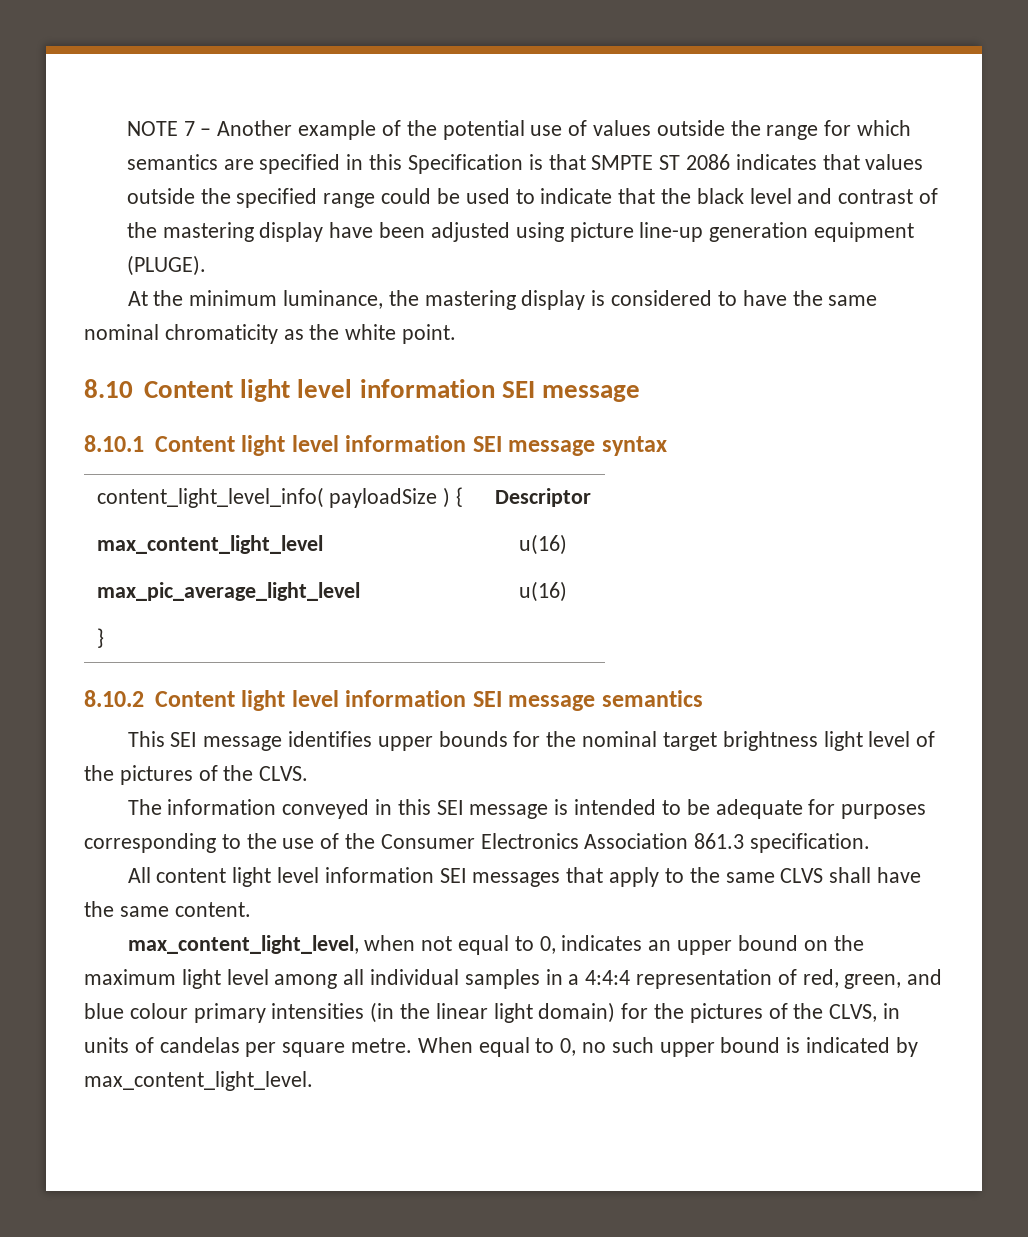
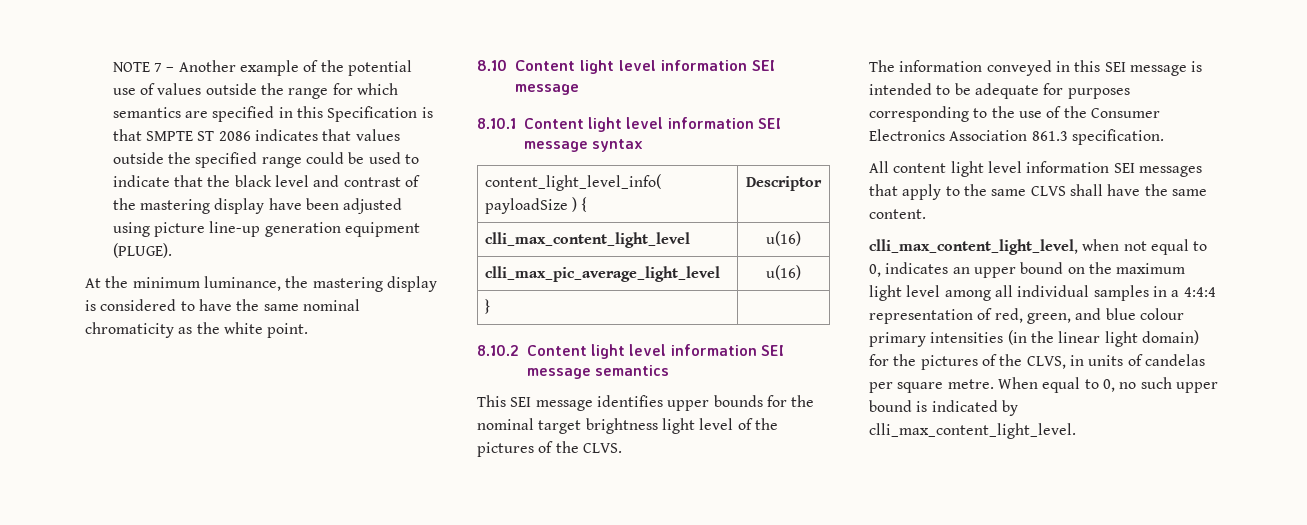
- max_content_light_level | u(16)
- max_pic_average_light_level | u(16)
+ clli_max_content_light_level | u(16)
+ clli_max_pic_average_light_level | u(16)
- max_content_light_level, when not equal to 0, indicates an upper bound on the maximum light level among all individual samples in a 4:4:4 representation of red, green, and blue colour primary intensities (in the linear light domain) for the pictures of the CLVS, in units of candelas per square metre.
+ clli_max_content_light_level, when not equal to 0, indicates an upper bound on the maximum light level among all individual samples in a 4:4:4 representation of red, green, and blue colour primary intensities (in the linear light domain) for the pictures of the CLVS, in units of candelas per square metre.
- When equal to 0, no such upper bound is indicated by max_content_light_level.
+ When equal to 0, no such upper bound is indicated by clli_max_content_light_level.

